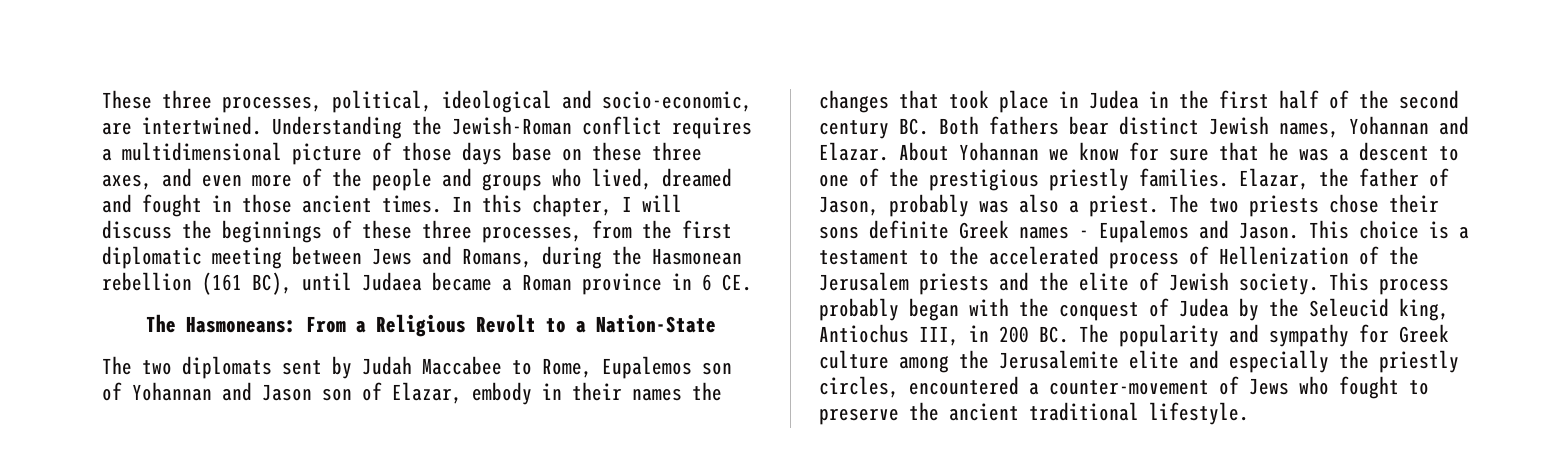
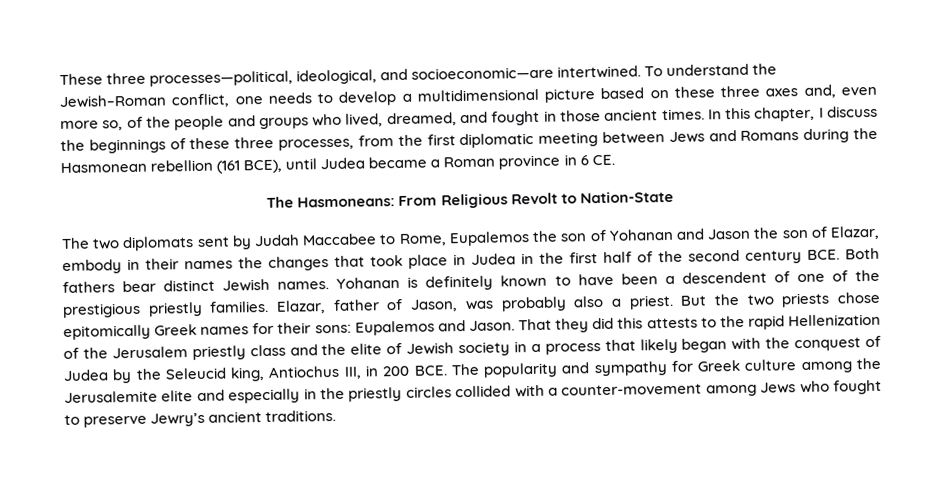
- These three processes, political, ideological and socio-economic, are intertwined. Understanding the Jewish-Roman conflict requires a multidimensional picture of those days base on these three axes, and even more of the people and groups who lived, dreamed and fought in those ancient times.
+ These three processes—political, ideological, and socioeconomic—are intertwined. To understand the Jewish–Roman conflict, one needs to develop a multidimensional picture based on these three axes and, even more so, of the people and groups who lived, dreamed, and fought in those ancient times.
- In this chapter, I will discuss the beginnings of these three processes, from the first diplomatic meeting between Jews and Romans, during the Hasmonean rebellion (161 BC), until Judaea became a Roman province in 6 CE.
+ In this chapter, I discuss the beginnings of these three processes, from the first diplomatic meeting between Jews and Romans during the Hasmonean rebellion (161 BCE), until Judea became a Roman province in 6 CE.
- The Hasmoneans: From a Religious Revolt to a Nation-State
+ The Hasmoneans: From Religious Revolt to Nation-State
- The two diplomats sent by Judah Maccabee to Rome, Eupalemos son of Yohannan and Jason son of Elazar, embody in their names the changes that took place in Judea in the first half of the second century BC. Both fathers bear distinct Jewish names, Yohannan and Elazar. About Yohannan we know for sure that he was a descent to one of the prestigious priestly families.
+ The two diplomats sent by Judah Maccabee to Rome, Eupalemos the son of Yohanan and Jason the son of Elazar, embody in their names the changes that took place in Judea in the first half of the second century BCE. Both fathers bear distinct Jewish names. Yohanan is definitely known to have been a descendent of one of the prestigious priestly families.
- Elazar, the father of Jason, probably was also a priest.
+ Elazar, father of Jason, was probably also a priest.
- The two priests chose their sons definite Greek names - Eupalemos and Jason. This choice is a testament to the accelerated process of Hellenization of the Jerusalem priests and the elite of Jewish society. This process probably began with the conquest of Judea by the Seleucid king, Antiochus III, in 200 BC. The popularity and sympathy for Greek culture among the Jerusalemite elite and especially the priestly circles, encountered a counter-movement of Jews who fought to preserve the ancient traditional lifestyle.
+ But the two priests chose epitomically Greek names for their sons: Eupalemos and Jason. That they did this attests to the rapid Hellenization of the Jerusalem priestly class and the elite of Jewish society in a process that likely began with the conquest of Judea by the Seleucid king, Antiochus III, in 200 BCE. The popularity and sympathy for Greek culture among the Jerusalemite elite and especially in the priestly circles collided with a counter-movement among Jews who fought to preserve Jewry’s ancient traditions.

